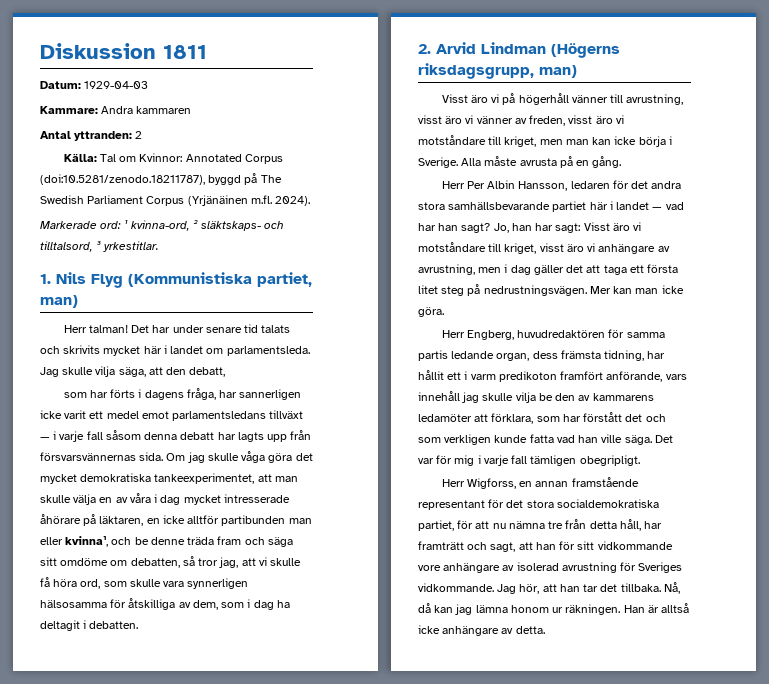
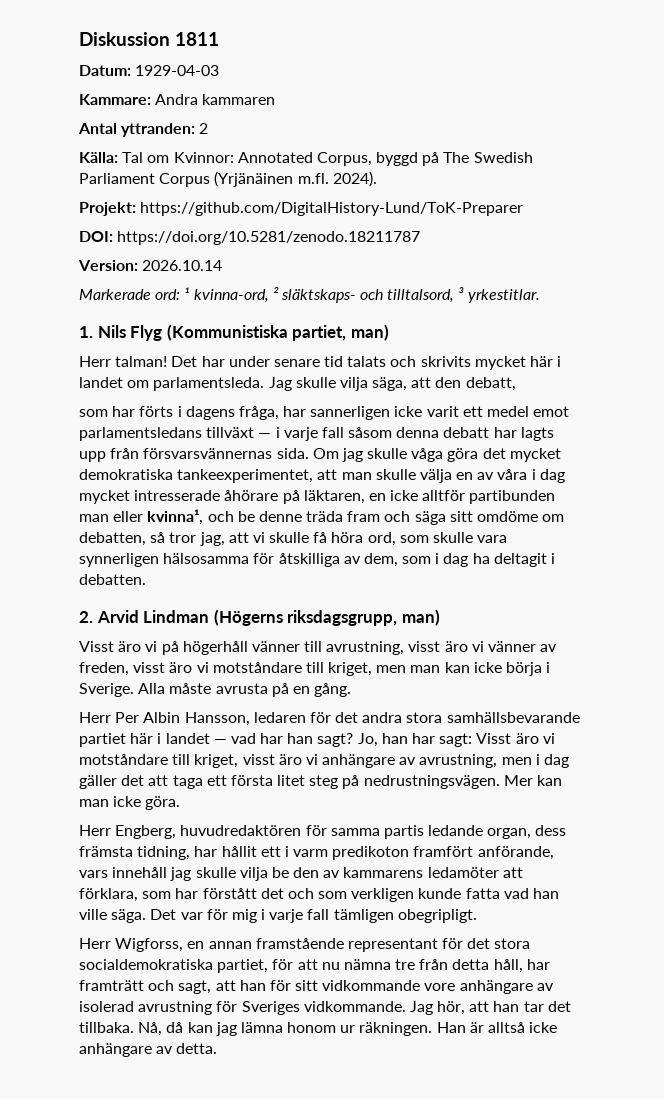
- Källa: Tal om Kvinnor: Annotated Corpus (doi:10.5281/zenodo.18211787), byggd på The Swedish Parliament Corpus (Yrjänäinen m.fl. 2024).
+ Källa: Tal om Kvinnor: Annotated Corpus, byggd på The Swedish Parliament Corpus (Yrjänäinen m.fl. 2024).
+ Projekt: https://github.com/DigitalHistory-Lund/ToK-Preparer
+ DOI: https://doi.org/10.5281/zenodo.18211787
+ Version: 2026.10.14

